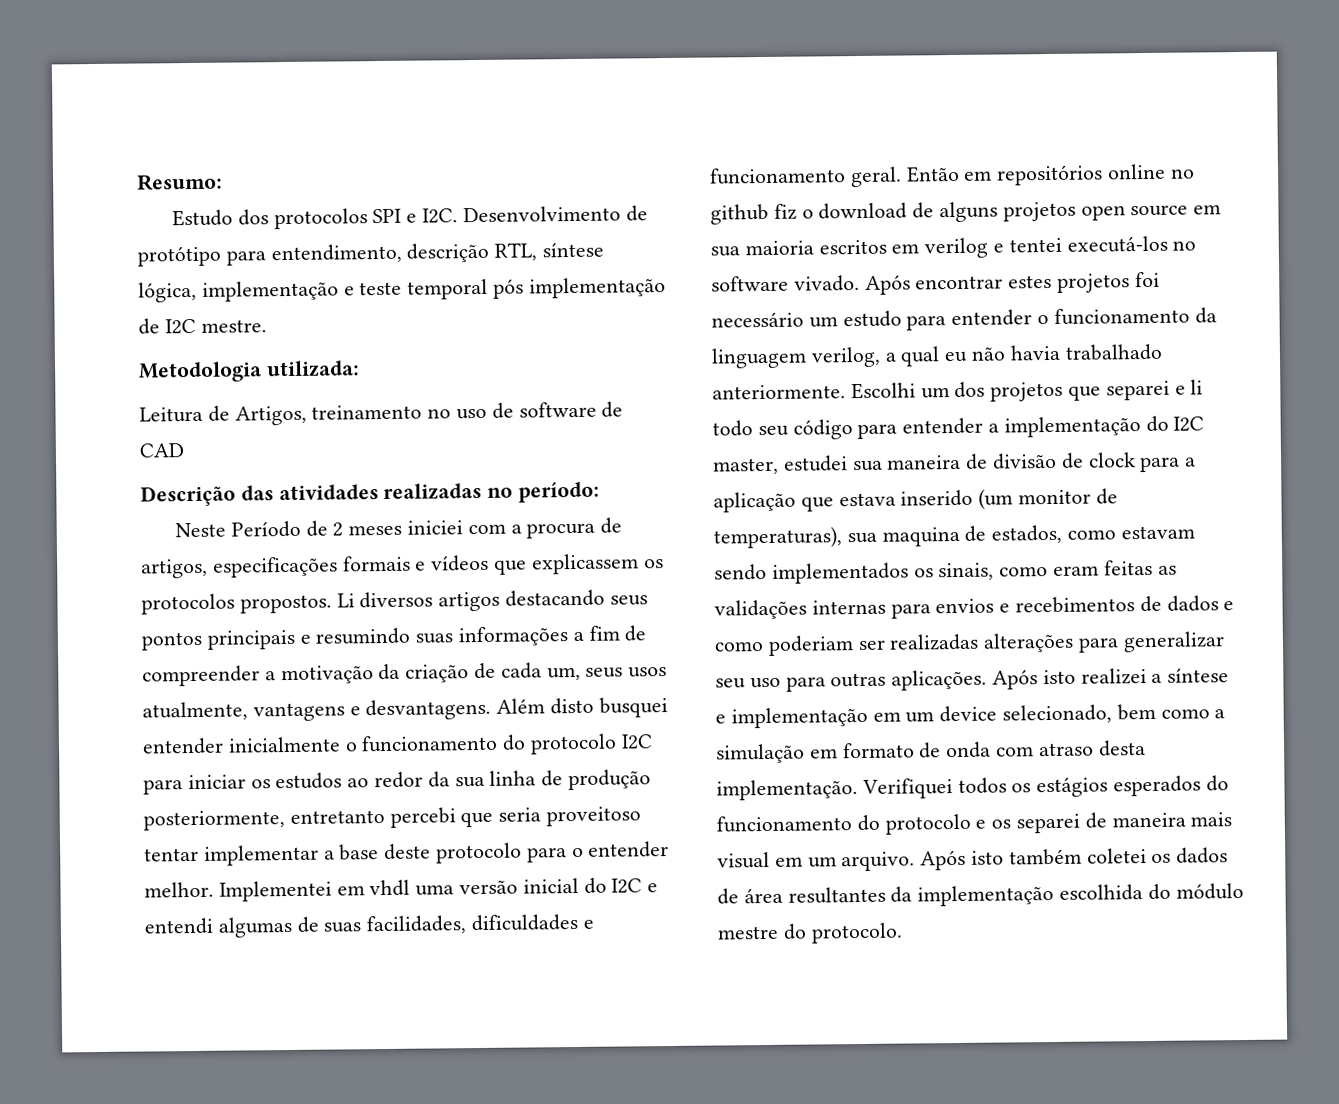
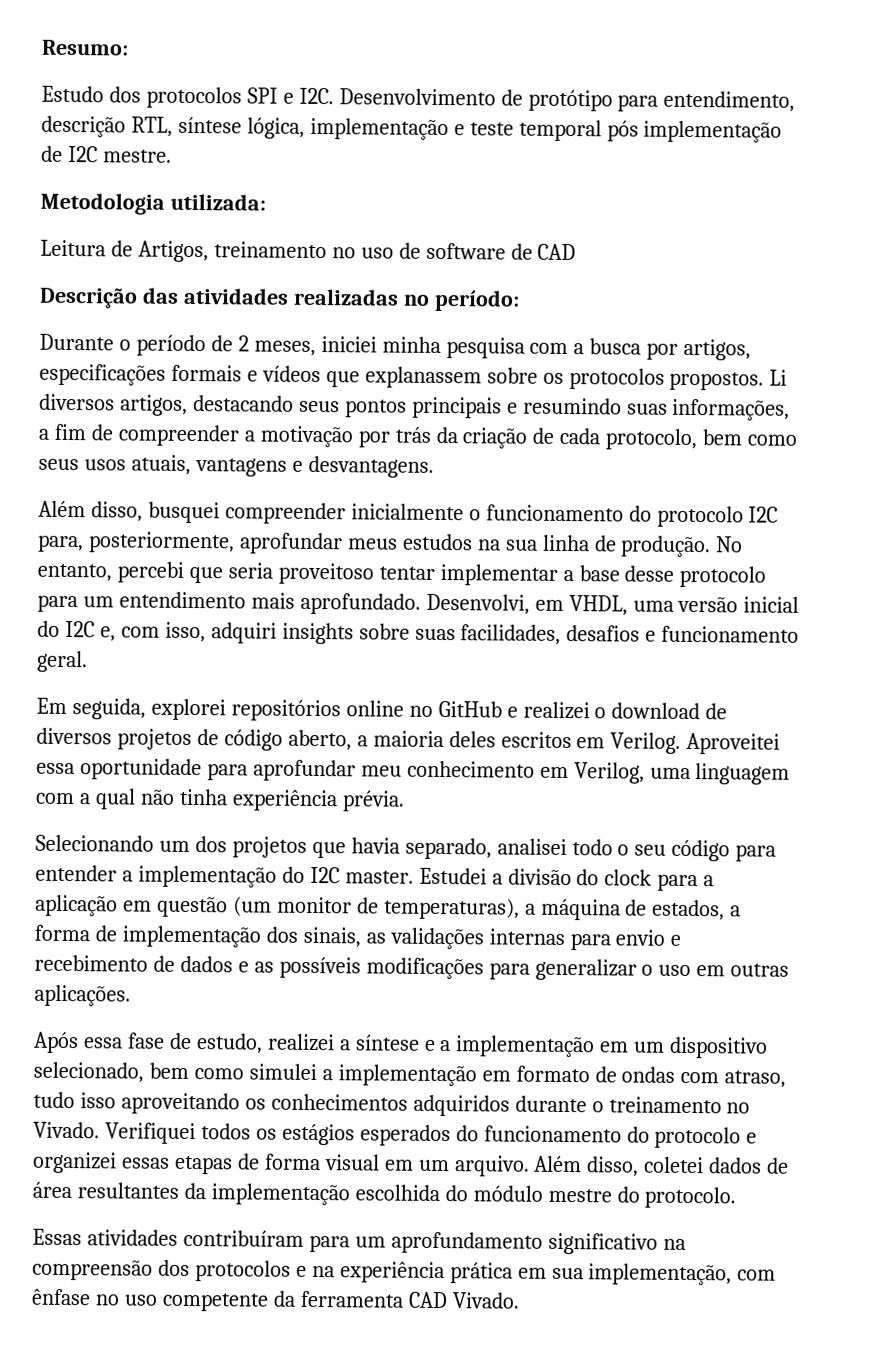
- Neste Período de 2 meses iniciei com a procura de artigos, especificações formais e vídeos que explicassem os protocolos propostos.
+ Durante o período de 2 meses, iniciei minha pesquisa com a busca por artigos, especificações formais e vídeos que explanassem sobre os protocolos propostos.
- Li diversos artigos destacando seus pontos principais e resumindo suas informações a fim de compreender a motivação da criação de cada um, seus usos atualmente, vantagens e desvantagens. Além disto busquei entender inicialmente o funcionamento do protocolo I2C para iniciar os estudos ao redor da sua linha de produção posteriormente, entretanto percebi que seria proveitoso tentar implementar a base deste protocolo para o entender melhor. Implementei em vhdl uma versão inicial do I2C e entendi algumas de suas facilidades, dificuldades e funcionamento geral. Então em repositórios online no github fiz o download de alguns projetos open source em sua maioria escritos em verilog e tentei executá-los no software vivado. Após encontrar estes projetos foi necessário um estudo para entender o funcionamento da linguagem verilog, a qual eu não havia trabalhado anteriormente. Escolhi um dos projetos que separei e li todo seu código para entender a implementação do I2C master, estudei sua maneira de divisão de clock para a aplicação que estava inserido (um monitor de temperaturas), sua maquina de estados, como estavam sendo implementados os sinais, como eram feitas as validações internas para envios e recebimentos de dados e como poderiam ser realizadas alterações para generalizar seu uso para outras aplicações. Após isto realizei a síntese e implementação em um device selecionado, bem como a simulação em formato de onda com atraso desta implementação.
+ Li diversos artigos, destacando seus pontos principais e resumindo suas informações, a fim de compreender a motivação por trás da criação de cada protocolo, bem como seus usos atuais, vantagens e desvantagens.
+ Além disso, busquei compreender inicialmente o funcionamento do protocolo I2C para, posteriormente, aprofundar meus estudos na sua linha de produção. No entanto, percebi que seria proveitoso tentar implementar a base desse protocolo para um entendimento mais aprofundado. Desenvolvi, em VHDL, uma versão inicial do I2C e, com isso, adquiri insights sobre suas facilidades, desafios e funcionamento geral.
+ Em seguida, explorei repositórios online no GitHub e realizei o download de diversos projetos de código aberto, a maioria deles escritos em Verilog. Aproveitei essa oportunidade para aprofundar meu conhecimento em Verilog, uma linguagem com a qual não tinha experiência prévia.
+ Selecionando um dos projetos que havia separado, analisei todo o seu código para entender a implementação do I2C master. Estudei a divisão do clock para a aplicação em questão (um monitor de temperaturas), a máquina de estados, a forma de implementação dos sinais, as validações internas para envio e recebimento de dados e as possíveis modificações para generalizar o uso em outras aplicações.
+ Após essa fase de estudo, realizei a síntese e a implementação em um dispositivo selecionado, bem como simulei a implementação em formato de ondas com atraso, tudo isso aproveitando os conhecimentos adquiridos durante o treinamento no Vivado.
- Verifiquei todos os estágios esperados do funcionamento do protocolo e os separei de maneira mais visual em um arquivo. Após isto também coletei os dados de área resultantes da implementação escolhida do módulo mestre do protocolo.
+ Verifiquei todos os estágios esperados do funcionamento do protocolo e organizei essas etapas de forma visual em um arquivo. Além disso, coletei dados de área resultantes da implementação escolhida do módulo mestre do protocolo.
+ Essas atividades contribuíram para um aprofundamento significativo na compreensão dos protocolos e na experiência prática em sua implementação, com ênfase no uso competente da ferramenta CAD Vivado.

